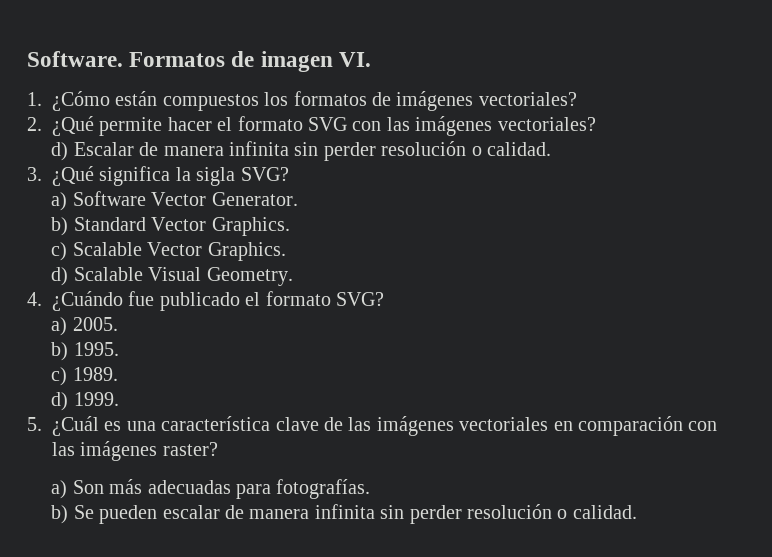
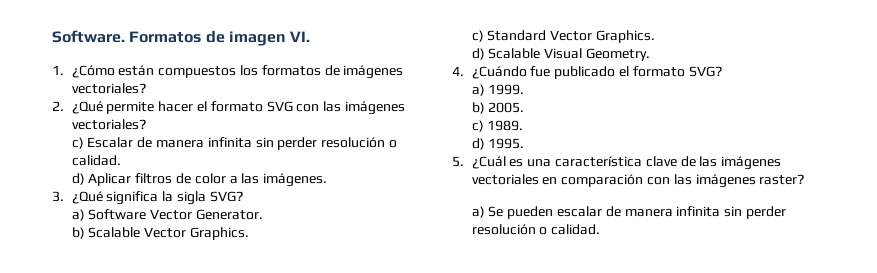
- d) Escalar de manera infinita sin perder resolución o calidad.
+ c) Escalar de manera infinita sin perder resolución o calidad.
+ d) Aplicar filtros de color a las imágenes.
- b) Standard Vector Graphics.
+ b) Scalable Vector Graphics.
- c) Scalable Vector Graphics.
+ c) Standard Vector Graphics.
- a) 2005.
- b) 1995.
+ a) 1999.
+ b) 2005.
- d) 1999.
+ d) 1995.
- a) Son más adecuadas para fotografías.
- b) Se pueden escalar de manera infinita sin perder resolución o calidad.
+ a) Se pueden escalar de manera infinita sin perder resolución o calidad.

